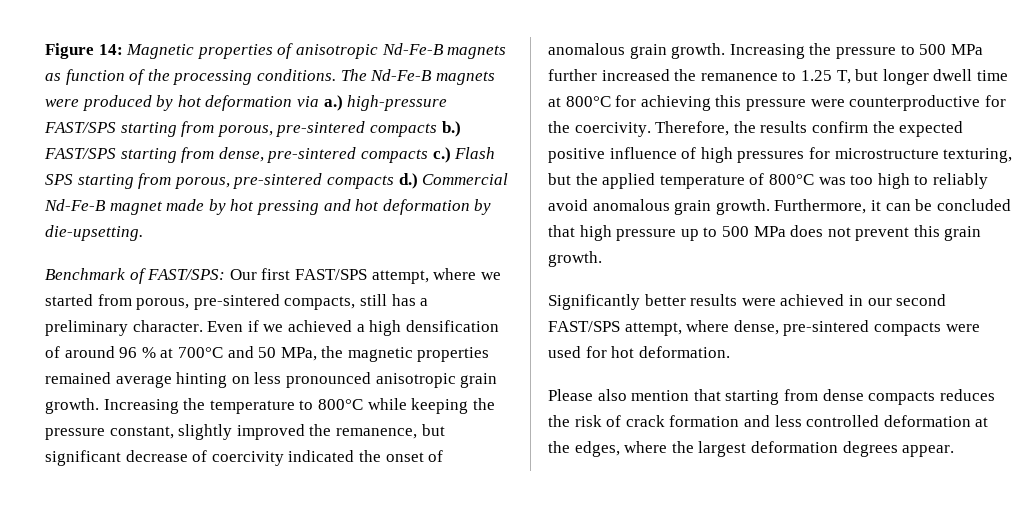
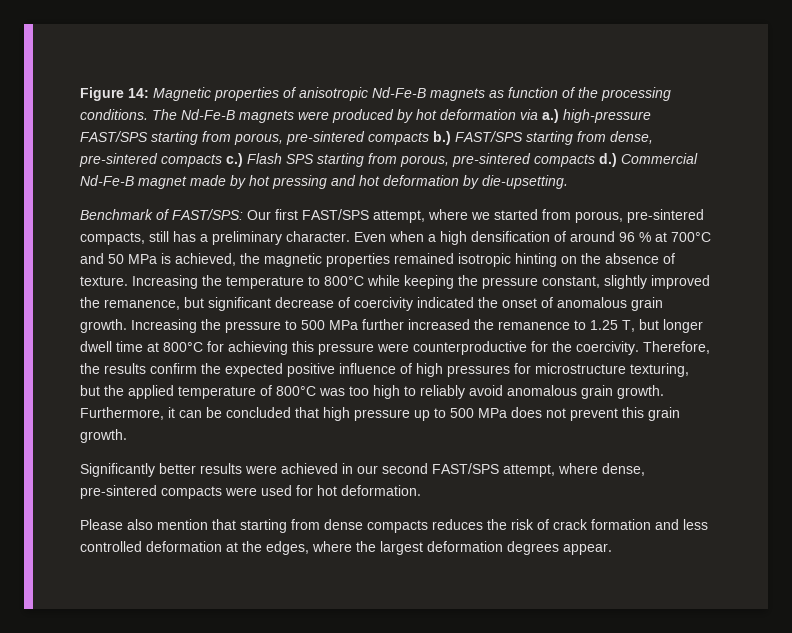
- Even if we achieved a high densification of around 96 % at 700°C and 50 MPa, the magnetic properties remained average hinting on less pronounced anisotropic grain growth.
+ Even when a high densification of around 96 % at 700°C and 50 MPa is achieved, the magnetic properties remained isotropic hinting on the absence of texture.

